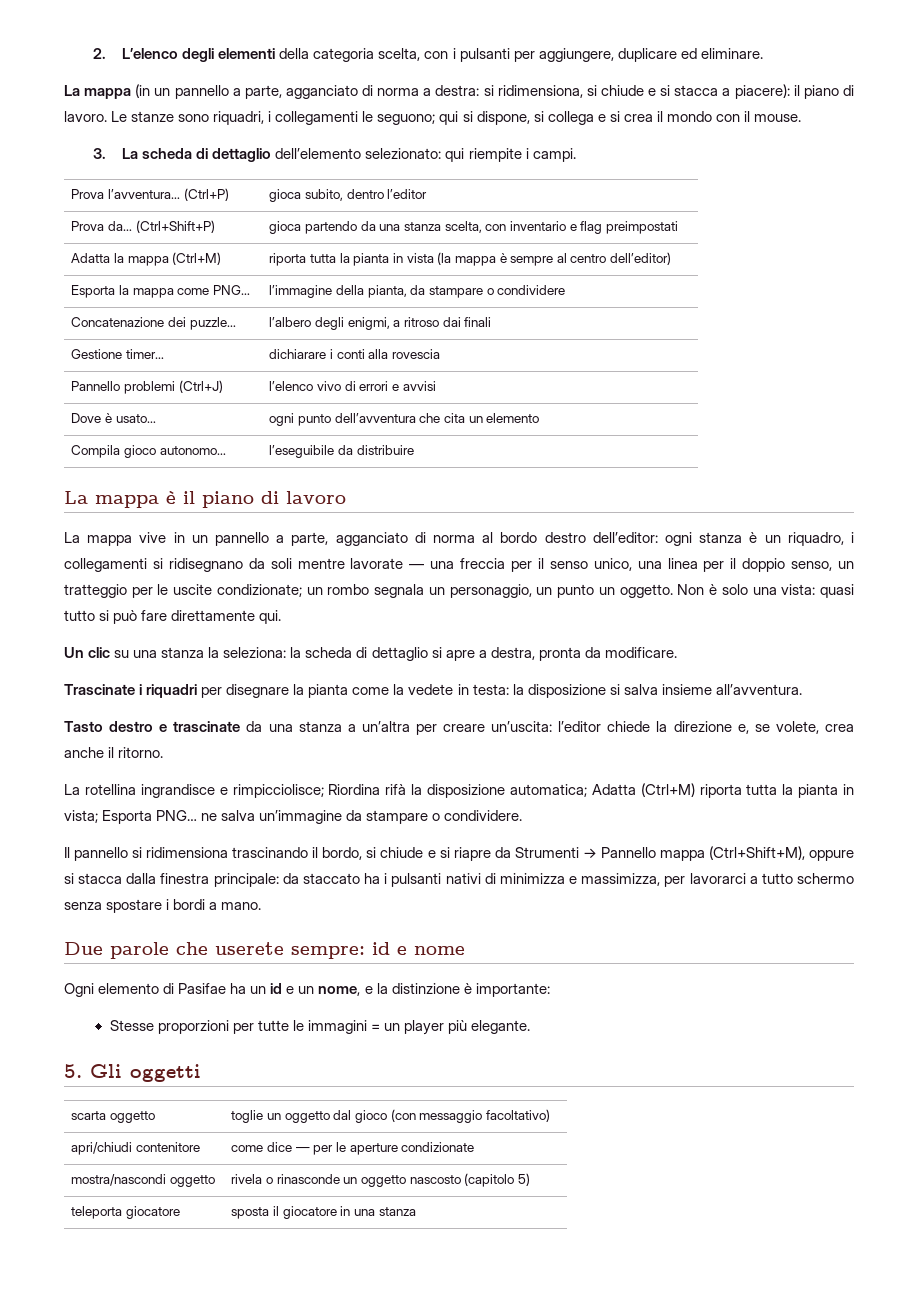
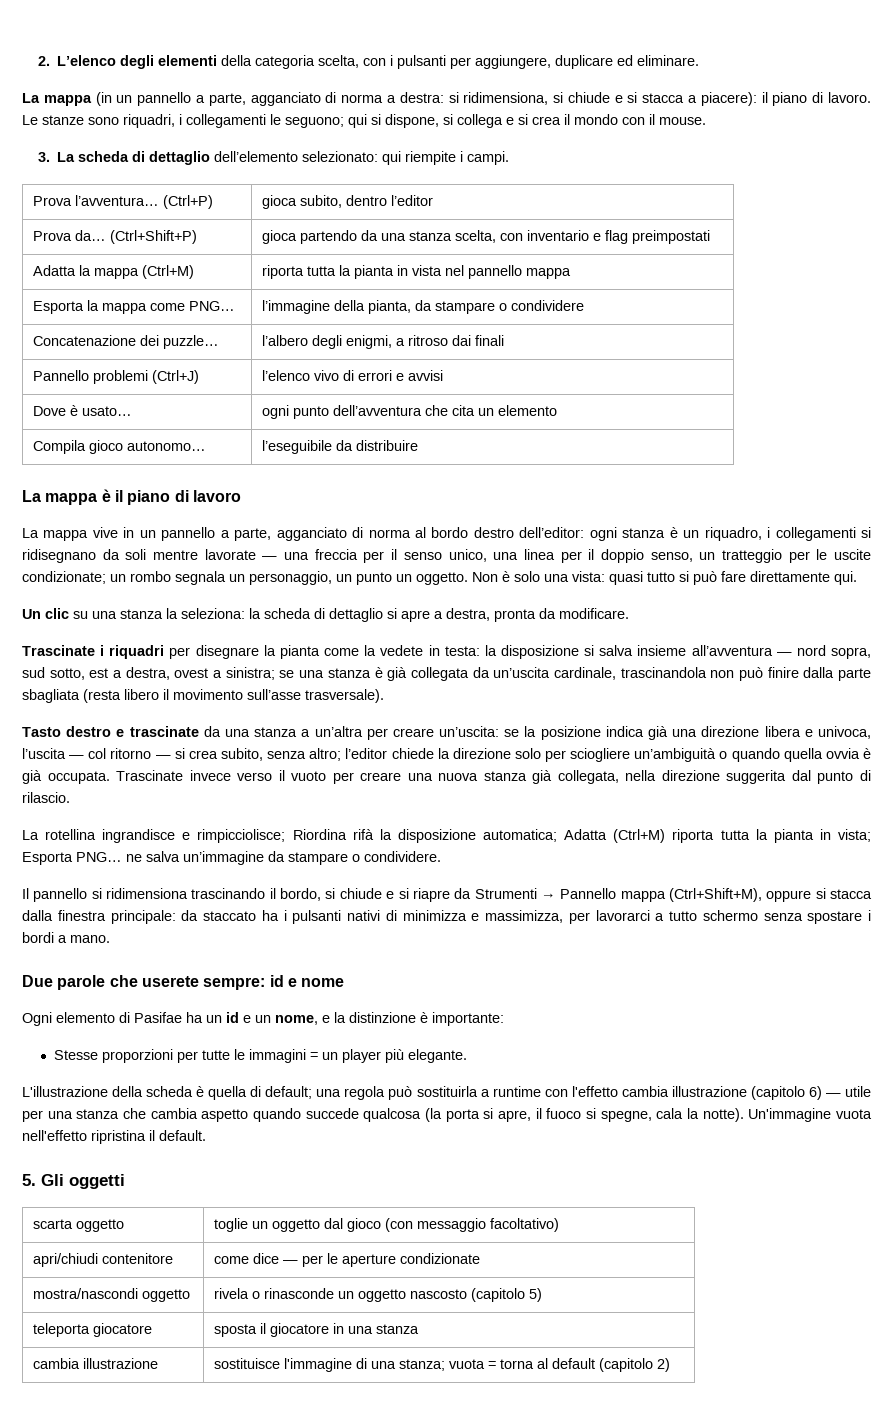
- Adatta la mappa (Ctrl+M) | riporta tutta la pianta in vista (la mappa è sempre al centro dell’editor)
+ Adatta la mappa (Ctrl+M) | riporta tutta la pianta in vista nel pannello mappa
- Gestione timer… | dichiarare i conti alla rovescia
- Trascinate i riquadri per disegnare la pianta come la vedete in testa: la disposizione si salva insieme all’avventura.
+ Trascinate i riquadri per disegnare la pianta come la vedete in testa: la disposizione si salva insieme all’avventura — nord sopra, sud sotto, est a destra, ovest a sinistra; se una stanza è già collegata da un’uscita cardinale, trascinandola non può finire dalla parte sbagliata (resta libero il movimento sull’asse trasversale).
- Tasto destro e trascinate da una stanza a un’altra per creare un’uscita: l’editor chiede la direzione e, se volete, crea anche il ritorno.
+ Tasto destro e trascinate da una stanza a un’altra per creare un’uscita: se la posizione indica già una direzione libera e univoca, l’uscita — col ritorno — si crea subito, senza altro; l’editor chiede la direzione solo per sciogliere un’ambiguità o quando quella ovvia è già occupata. Trascinate invece verso il vuoto per creare una nuova stanza già collegata, nella direzione suggerita dal punto di rilascio.
+ L'illustrazione della scheda è quella di default; una regola può sostituirla a runtime con l'effetto cambia illustrazione (capitolo 6) — utile per una stanza che cambia aspetto quando succede qualcosa (la porta si apre, il fuoco si spegne, cala la notte). Un'immagine vuota nell'effetto ripristina il default.
+ cambia illustrazione | sostituisce l'immagine di una stanza; vuota = torna al default (capitolo 2)

